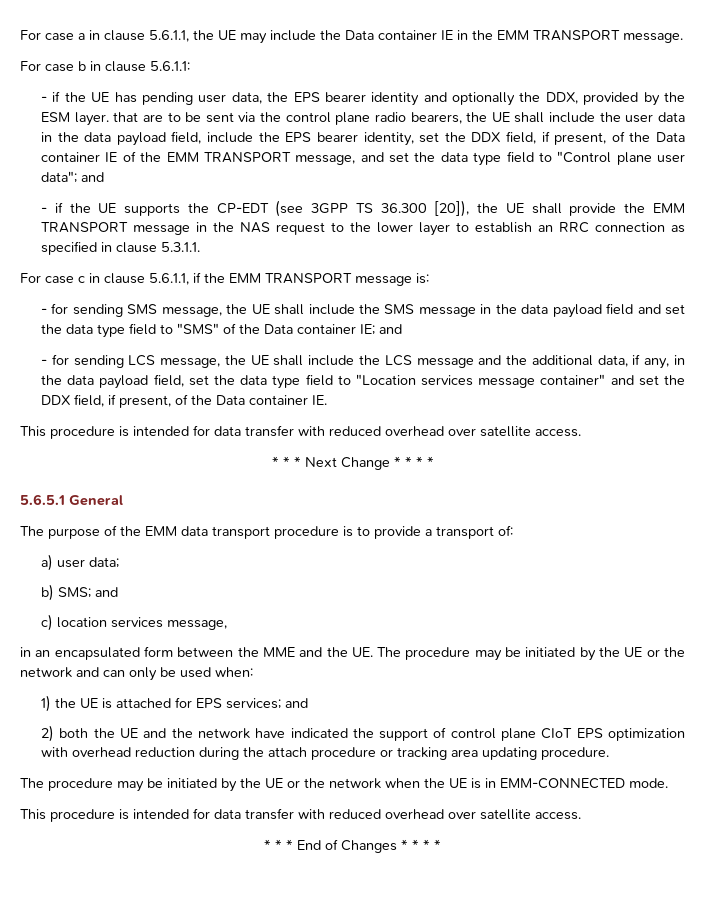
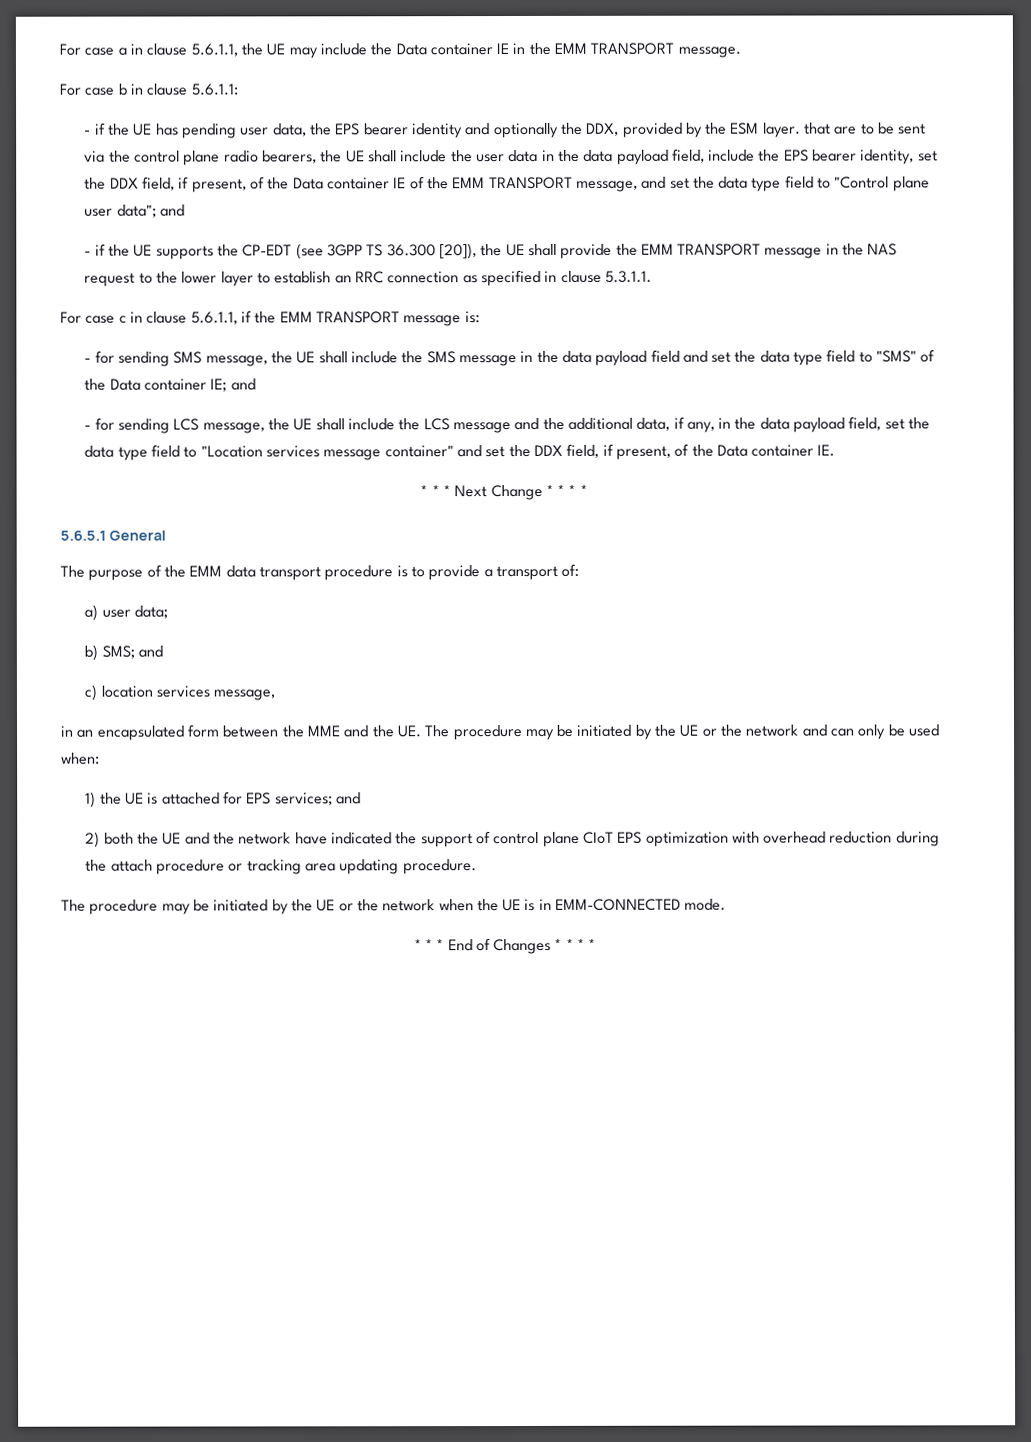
  - for sending LCS message, the UE shall include the LCS message and the additional data, if any, in the data payload field, set the data type field to "Location services message container" and set the DDX field, if present, of the Data container IE.
- This procedure is intended for data transfer with reduced overhead over satellite access.
  The procedure may be initiated by the UE or the network when the UE is in EMM-CONNECTED mode.
- This procedure is intended for data transfer with reduced overhead over satellite access.

